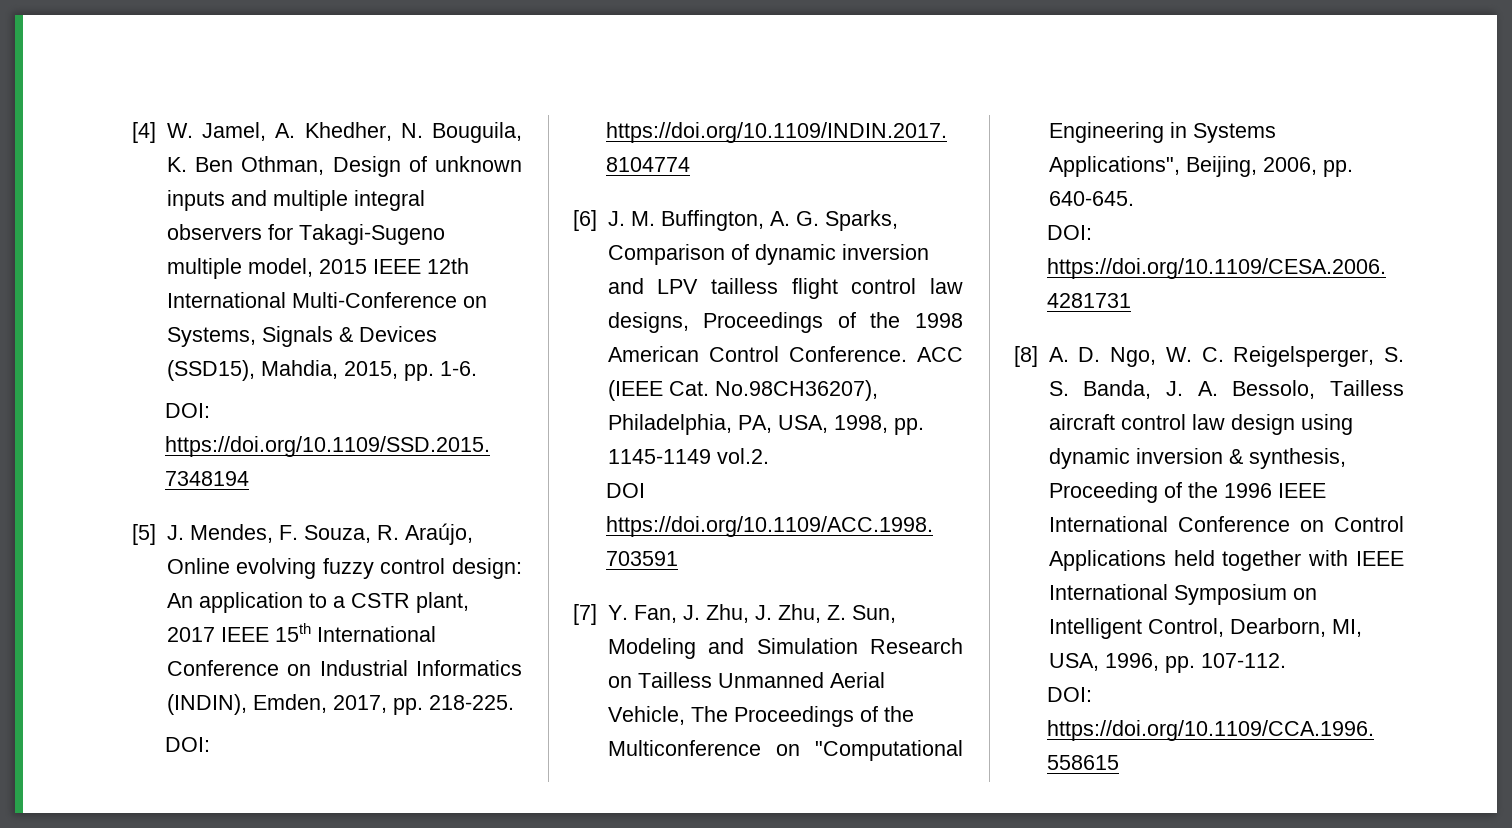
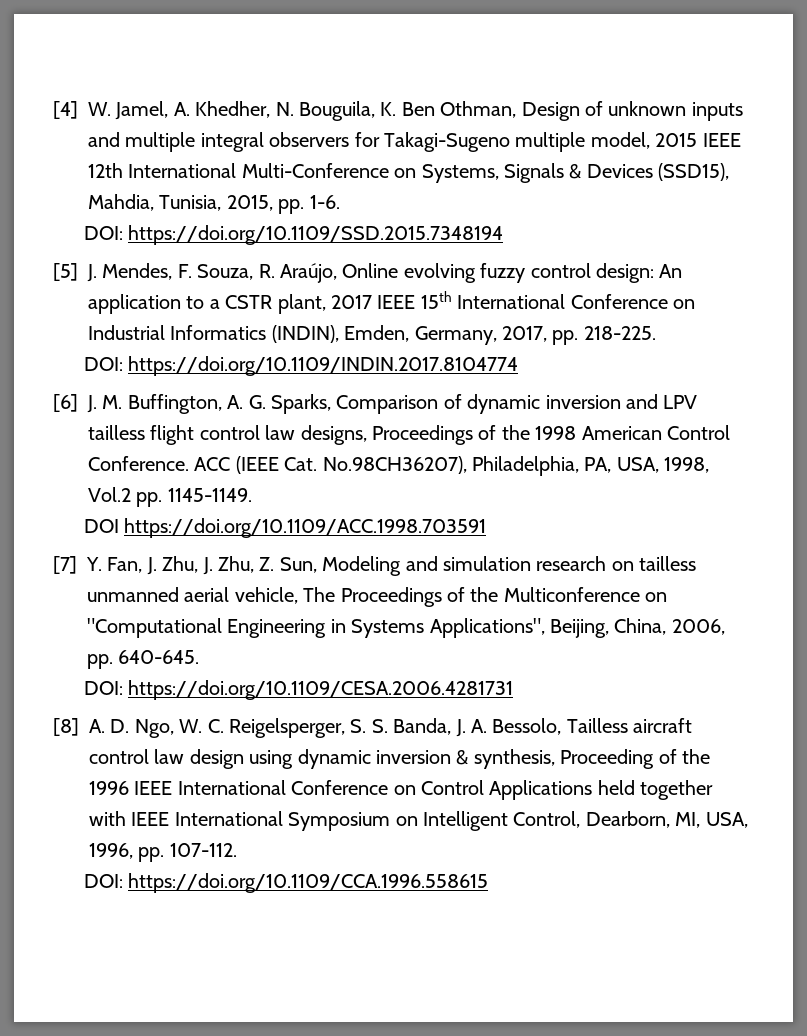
- [4] W. Jamel, A. Khedher, N. Bouguila, K. Ben Othman, Design of unknown inputs and multiple integral observers for Takagi-Sugeno multiple model, 2015 IEEE 12th International Multi-Conference on Systems, Signals & Devices (SSD15), Mahdia, 2015, pp. 1-6.
+ [4] W. Jamel, A. Khedher, N. Bouguila, K. Ben Othman, Design of unknown inputs and multiple integral observers for Takagi-Sugeno multiple model, 2015 IEEE 12th International Multi-Conference on Systems, Signals & Devices (SSD15), Mahdia, Tunisia, 2015, pp. 1-6.
- [5] J. Mendes, F. Souza, R. Araújo, Online evolving fuzzy control design: An application to a CSTR plant, 2017 IEEE 15th International Conference on Industrial Informatics (INDIN), Emden, 2017, pp. 218-225.
+ [5] J. Mendes, F. Souza, R. Araújo, Online evolving fuzzy control design: An application to a CSTR plant, 2017 IEEE 15th International Conference on Industrial Informatics (INDIN), Emden, Germany, 2017, pp. 218-225.
- ACC (IEEE Cat. No.98CH36207), Philadelphia, PA, USA, 1998, pp. 1145-1149 vol.2.
+ ACC (IEEE Cat. No.98CH36207), Philadelphia, PA, USA, 1998, Vol.2 pp. 1145-1149.
- [7] Y. Fan, J. Zhu, J. Zhu, Z. Sun, Modeling and Simulation Research on Tailless Unmanned Aerial Vehicle, The Proceedings of the Multiconference on "Computational Engineering in Systems Applications", Beijing, 2006, pp. 640-645.
+ [7] Y. Fan, J. Zhu, J. Zhu, Z. Sun, Modeling and simulation research on tailless unmanned aerial vehicle, The Proceedings of the Multiconference on "Computational Engineering in Systems Applications", Beijing, China, 2006, pp. 640-645.

